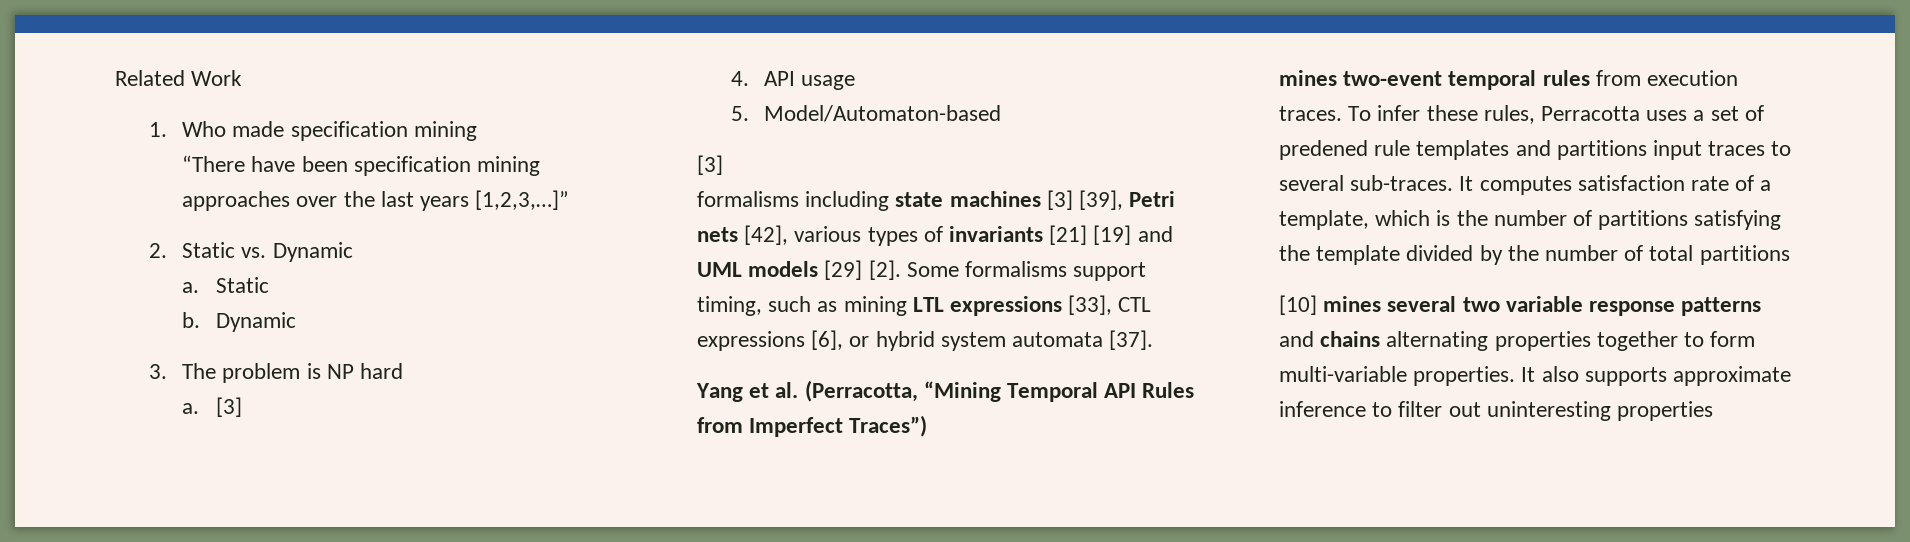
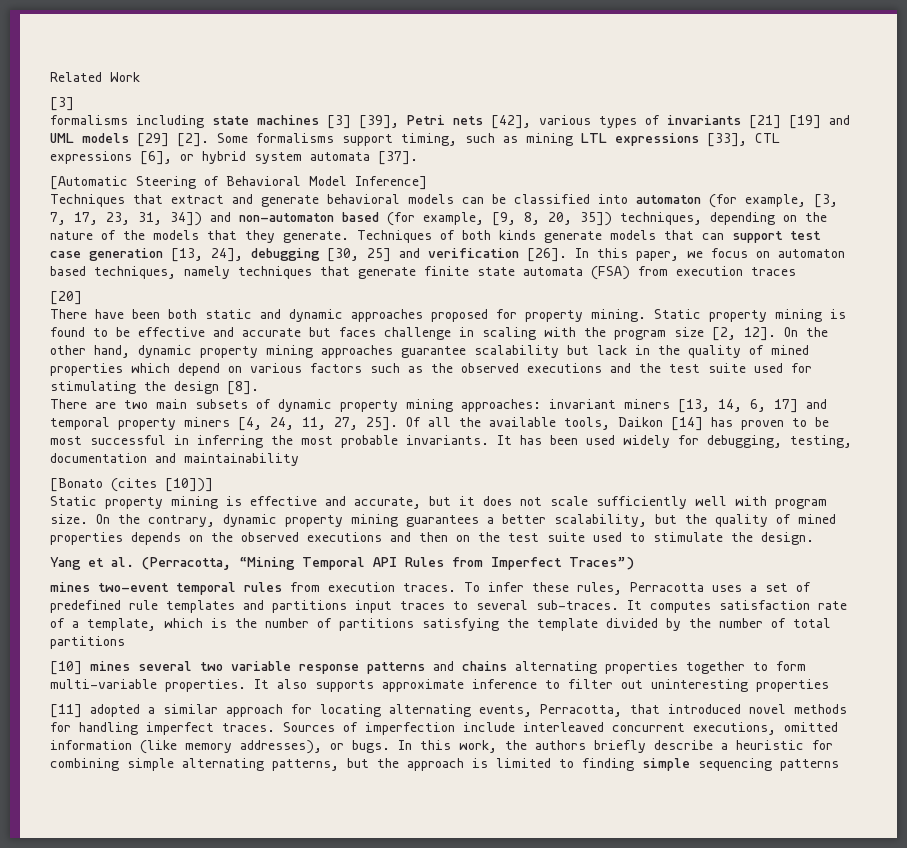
- 1. Who made specification mining
- “There have been specification mining approaches over the last years [1,2,3,…]”
- 2. Static vs. Dynamic
- a. Static
- b. Dynamic
- 3. The problem is NP hard
- a. [3]
- 4. API usage
- 5. Model/Automaton-based
+ [Automatic Steering of Behavioral Model Inference]
+ Techniques that extract and generate behavioral models can be classified into automaton (for example, [3, 7, 17, 23, 31, 34]) and non-automaton based (for example, [9, 8, 20, 35]) techniques, depending on the nature of the models that they generate. Techniques of both kinds generate models that can support test case generation [13, 24], debugging [30, 25] and verification [26]. In this paper, we focus on automaton based techniques, namely techniques that generate finite state automata (FSA) from execution traces
+ [20]
+ There have been both static and dynamic approaches proposed for property mining. Static property mining is found to be effective and accurate but faces challenge in scaling with the program size [2, 12]. On the other hand, dynamic property mining approaches guarantee scalability but lack in the quality of mined properties which depend on various factors such as the observed executions and the test suite used for stimulating the design [8].
+ There are two main subsets of dynamic property mining approaches: invariant miners [13, 14, 6, 17] and temporal property miners [4, 24, 11, 27, 25]. Of all the available tools, Daikon [14] has proven to be most successful in inferring the most probable invariants. It has been used widely for debugging, testing, documentation and maintainability
+ [Bonato (cites [10])]
+ Static property mining is effective and accurate, but it does not scale sufficiently well with program size. On the contrary, dynamic property mining guarantees a better scalability, but the quality of mined properties depends on the observed executions and then on the test suite used to stimulate the design.
- To infer these rules, Perracotta uses a set of predened rule templates and partitions input traces to several sub-traces.
+ To infer these rules, Perracotta uses a set of predefined rule templates and partitions input traces to several sub-traces.
+ [11] adopted a similar approach for locating alternating events, Perracotta, that introduced novel methods for handling imperfect traces. Sources of imperfection include interleaved concurrent executions, omitted information (like memory addresses), or bugs. In this work, the authors briefly describe a heuristic for combining simple alternating patterns, but the approach is limited to finding simple sequencing patterns

